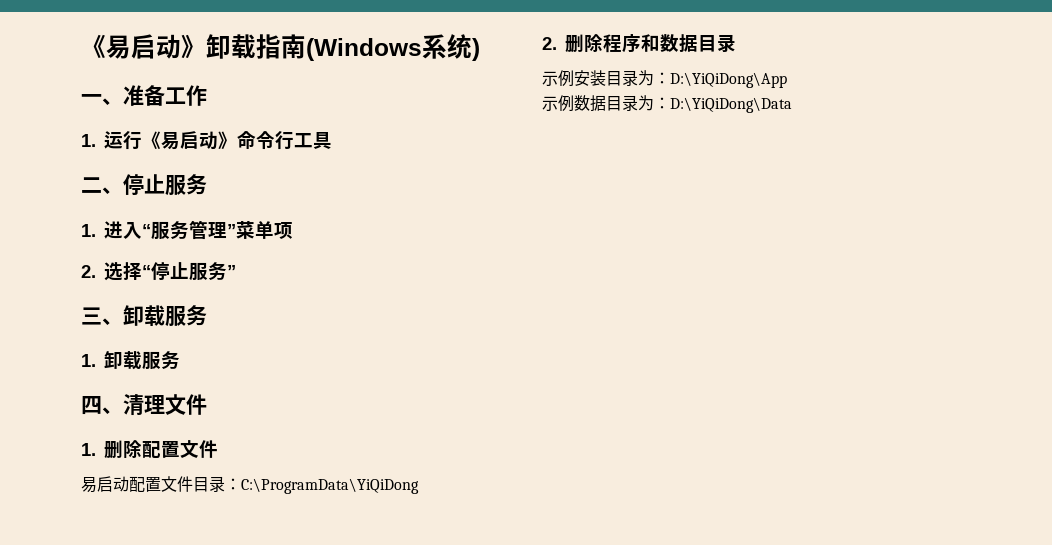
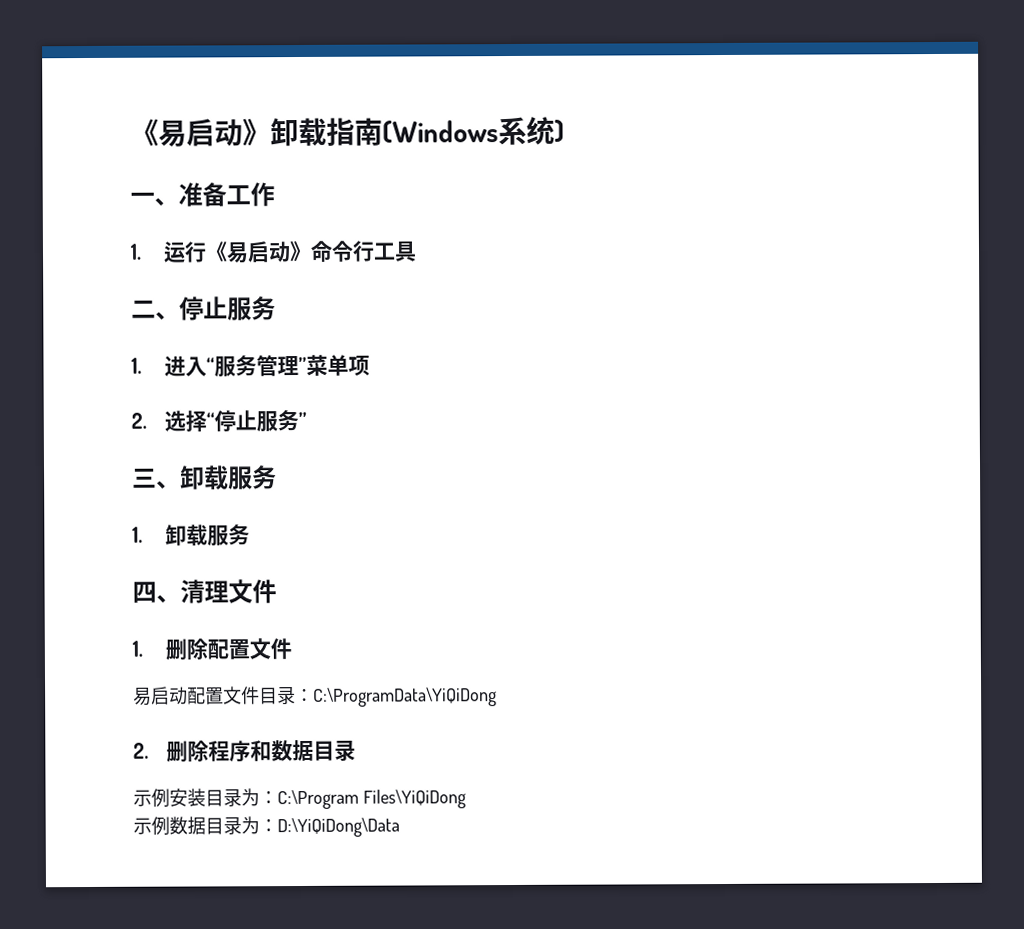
- 示例安装目录为：D:\YiQiDong\App
+ 示例安装目录为：C:\Program Files\YiQiDong

